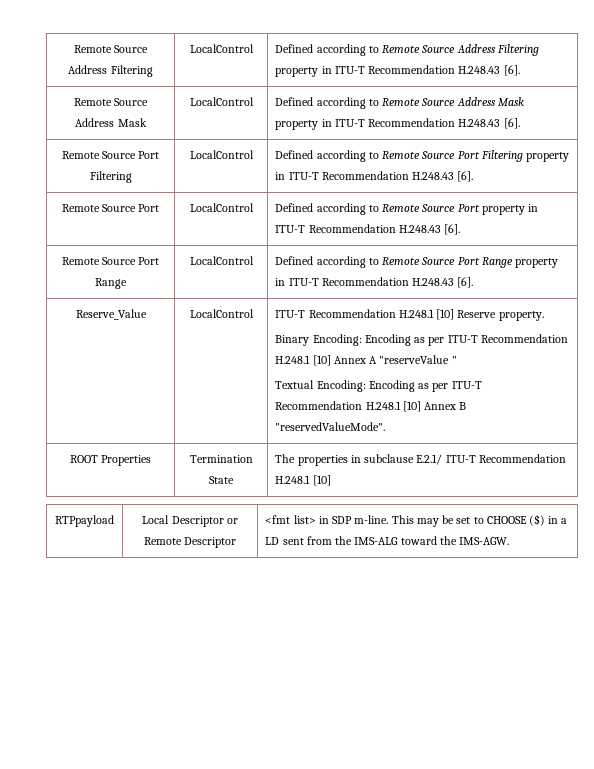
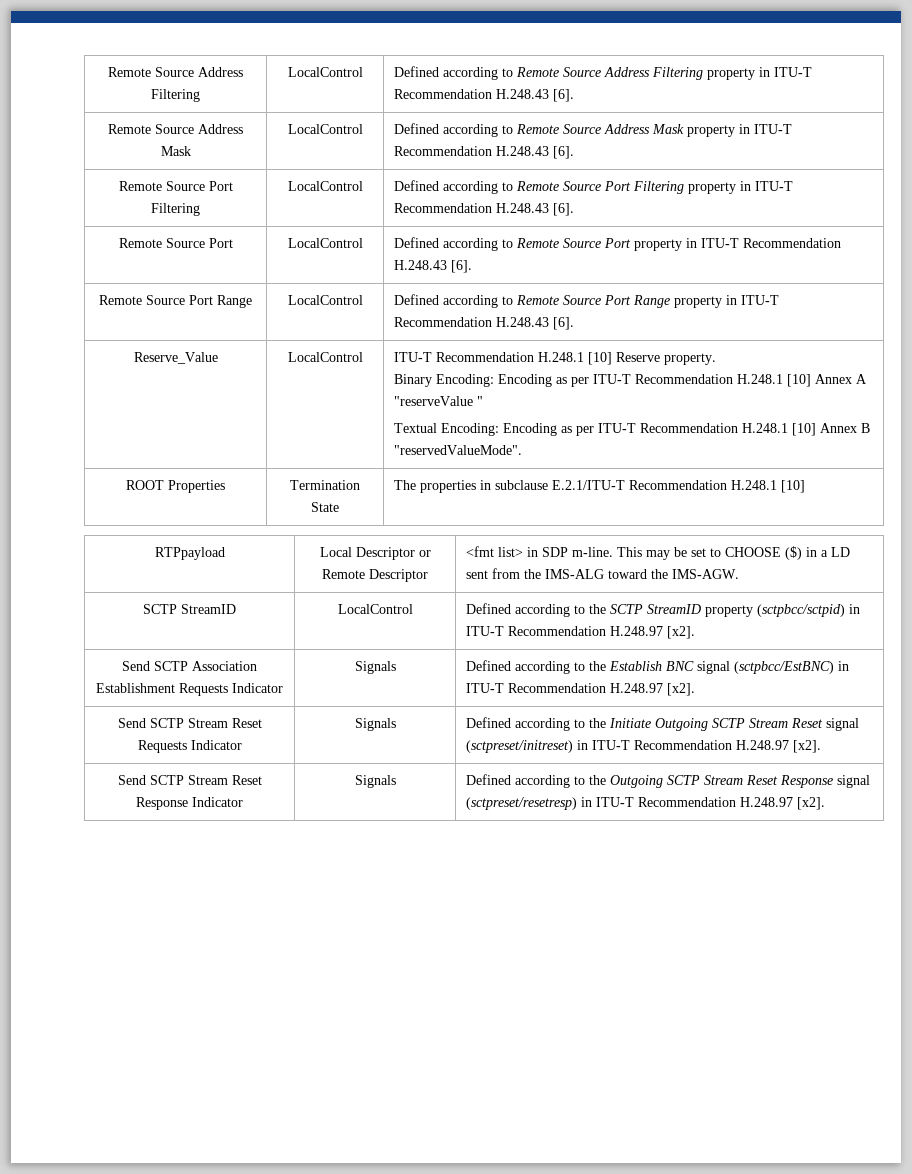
- ROOT Properties | Termination State | The properties in subclause E.2.1/ ITU-T Recommendation H.248.1 [10]
+ ROOT Properties | Termination State | The properties in subclause E.2.1/ITU-T Recommendation H.248.1 [10]
+ SCTP StreamID | LocalControl | Defined according to the SCTP StreamID property (sctpbcc/sctpid) in ITU-T Recommendation H.248.97 [x2].
+ Send SCTP Association Establishment Requests Indicator | Signals | Defined according to the Establish BNC signal (sctpbcc/EstBNC) in ITU-T Recommendation H.248.97 [x2].
+ Send SCTP Stream Reset Requests Indicator | Signals | Defined according to the Initiate Outgoing SCTP Stream Reset signal (sctpreset/initreset) in ITU-T Recommendation H.248.97 [x2].
+ Send SCTP Stream Reset Response Indicator | Signals | Defined according to the Outgoing SCTP Stream Reset Response signal (sctpreset/resetresp) in ITU-T Recommendation H.248.97 [x2].

